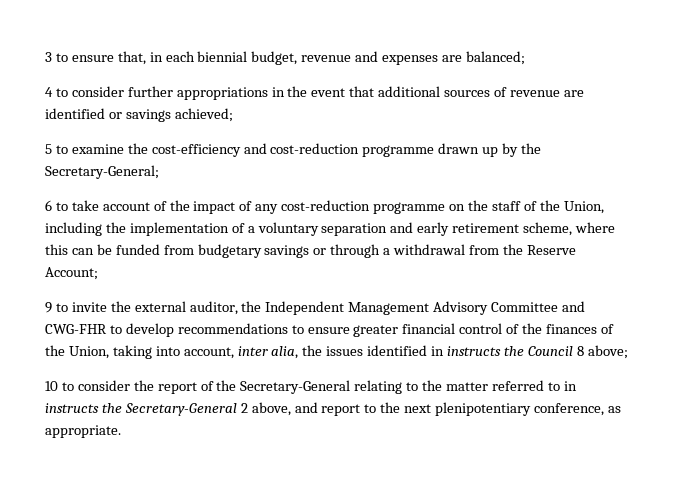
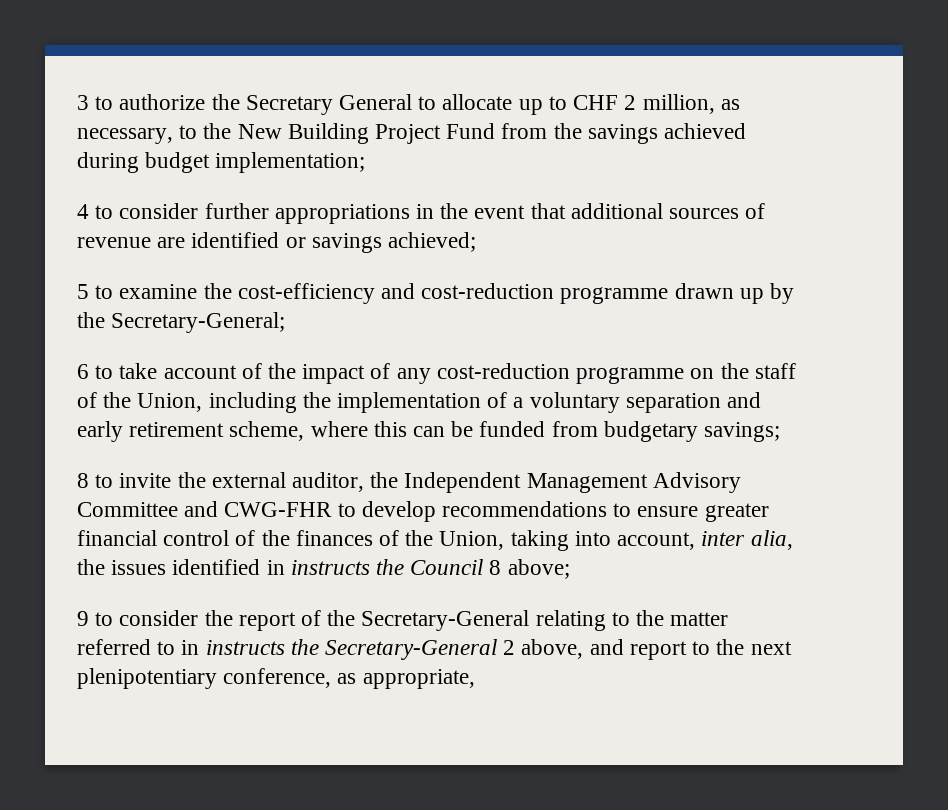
- 3 to ensure that, in each biennial budget, revenue and expenses are balanced;
+ 3 to authorize the Secretary General to allocate up to CHF 2 million, as necessary, to the New Building Project Fund from the savings achieved during budget implementation;
- 6 to take account of the impact of any cost-reduction programme on the staff of the Union, including the implementation of a voluntary separation and early retirement scheme, where this can be funded from budgetary savings or through a withdrawal from the Reserve Account;
- 9 to invite the external auditor, the Independent Management Advisory Committee and CWG-FHR to develop recommendations to ensure greater financial control of the finances of the Union, taking into account, inter alia, the issues identified in instructs the Council 8 above;
+ 6 to take account of the impact of any cost-reduction programme on the staff of the Union, including the implementation of a voluntary separation and early retirement scheme, where this can be funded from budgetary savings;
+ 8 to invite the external auditor, the Independent Management Advisory Committee and CWG-FHR to develop recommendations to ensure greater financial control of the finances of the Union, taking into account, inter alia, the issues identified in instructs the Council 8 above;
- 10 to consider the report of the Secretary-General relating to the matter referred to in instructs the Secretary-General 2 above, and report to the next plenipotentiary conference, as appropriate.
+ 9 to consider the report of the Secretary-General relating to the matter referred to in instructs the Secretary-General 2 above, and report to the next plenipotentiary conference, as appropriate,

